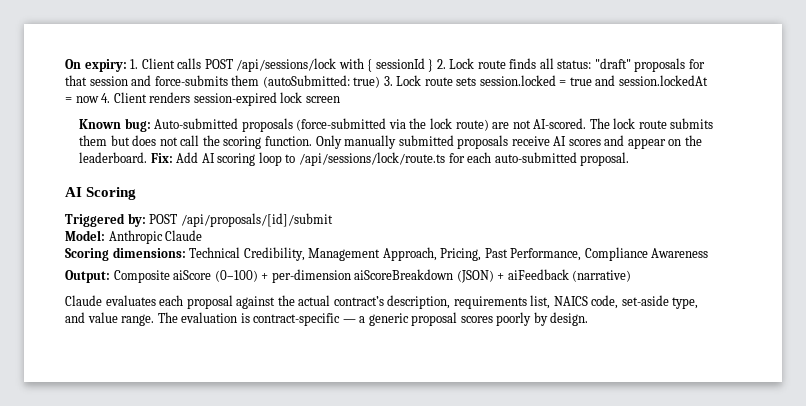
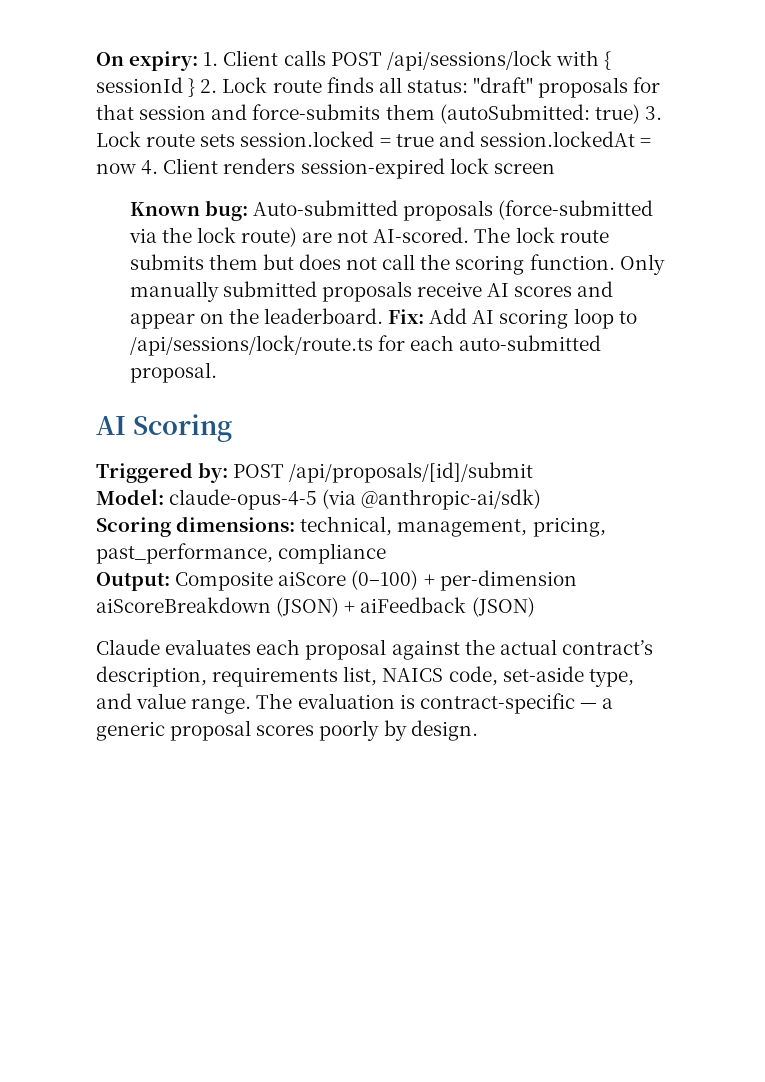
- Model: Anthropic Claude
+ Model: claude-opus-4-5 (via @anthropic-ai/sdk)
- Scoring dimensions: Technical Credibility, Management Approach, Pricing, Past Performance, Compliance Awareness
+ Scoring dimensions: technical, management, pricing, past_performance, compliance
- Output: Composite aiScore (0–100) + per-dimension aiScoreBreakdown (JSON) + aiFeedback (narrative)
+ Output: Composite aiScore (0–100) + per-dimension aiScoreBreakdown (JSON) + aiFeedback (JSON)

